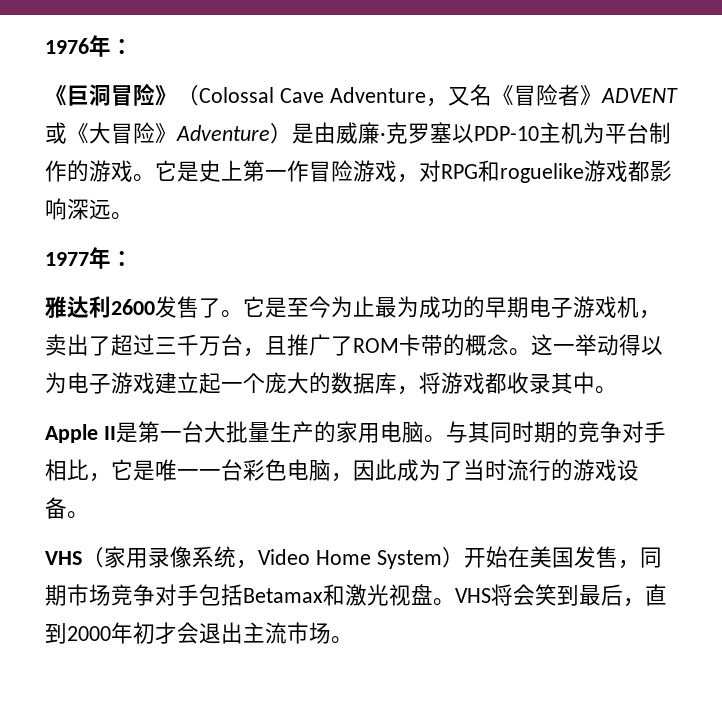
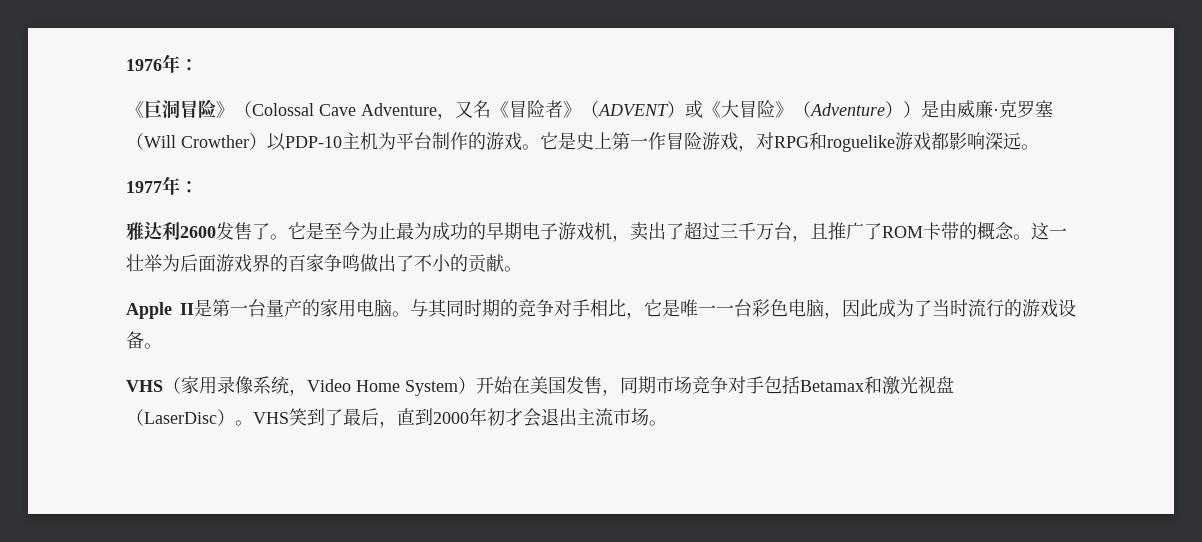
- 《巨洞冒险》（Colossal Cave Adventure，又名《冒险者》ADVENT或《大冒险》Adventure）是由威廉·克罗塞以PDP-10主机为平台制作的游戏。
+ 《巨洞冒险》（Colossal Cave Adventure，又名《冒险者》（ADVENT）或《大冒险》（Adventure））是由威廉·克罗塞（Will Crowther）以PDP-10主机为平台制作的游戏。
- 这一举动得以为电子游戏建立起一个庞大的数据库，将游戏都收录其中。
+ 这一壮举为后面游戏界的百家争鸣做出了不小的贡献。
- Apple II是第一台大批量生产的家用电脑。
+ Apple II是第一台量产的家用电脑。
- VHS（家用录像系统，Video Home System）开始在美国发售，同期市场竞争对手包括Betamax和激光视盘。VHS将会笑到最后，直到2000年初才会退出主流市场。
+ VHS（家用录像系统，Video Home System）开始在美国发售，同期市场竞争对手包括Betamax和激光视盘（LaserDisc）。VHS笑到了最后，直到2000年初才会退出主流市场。

